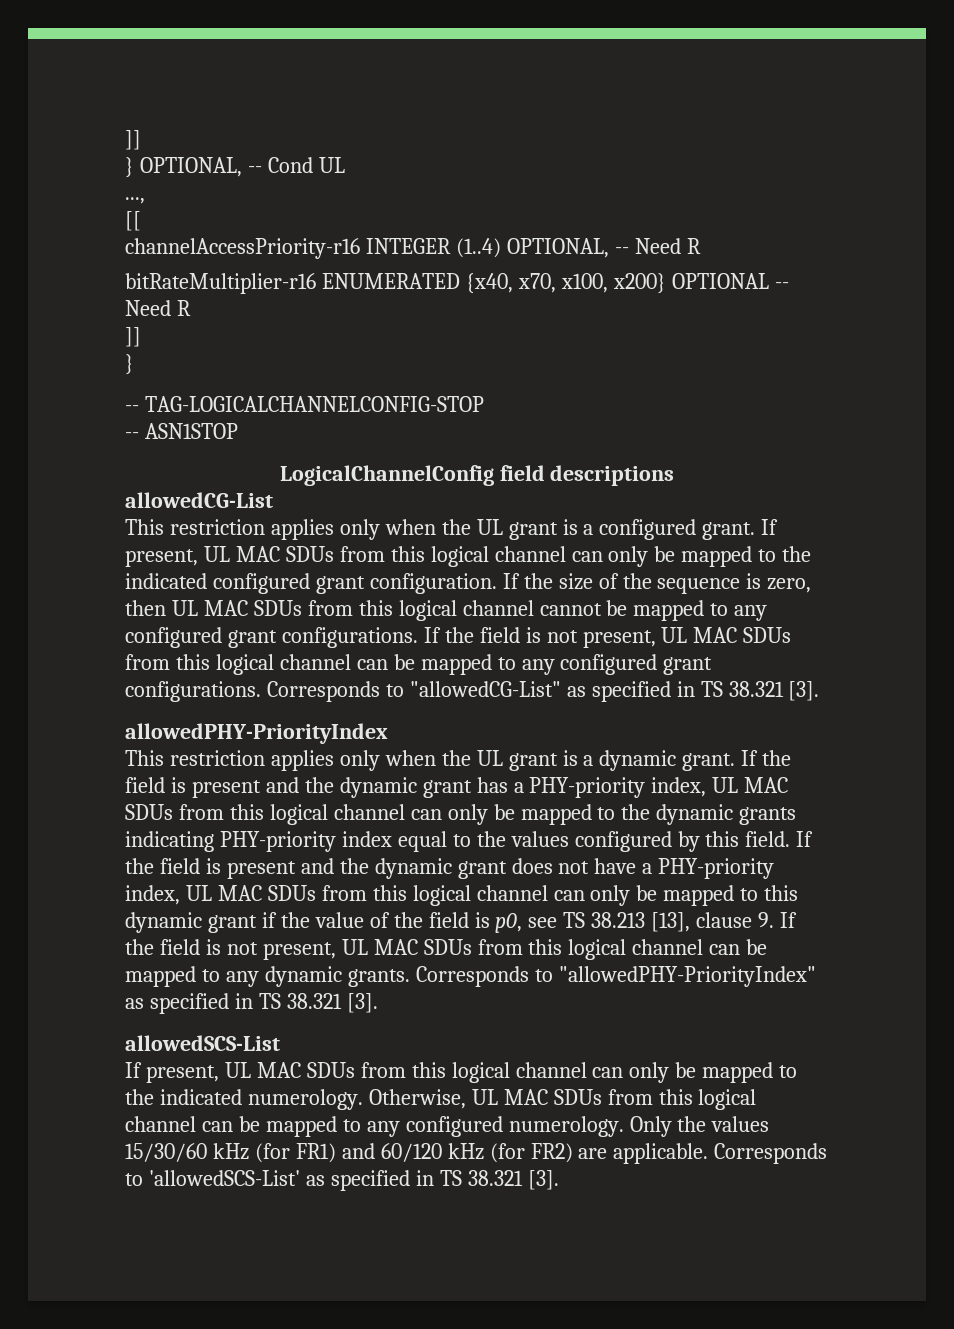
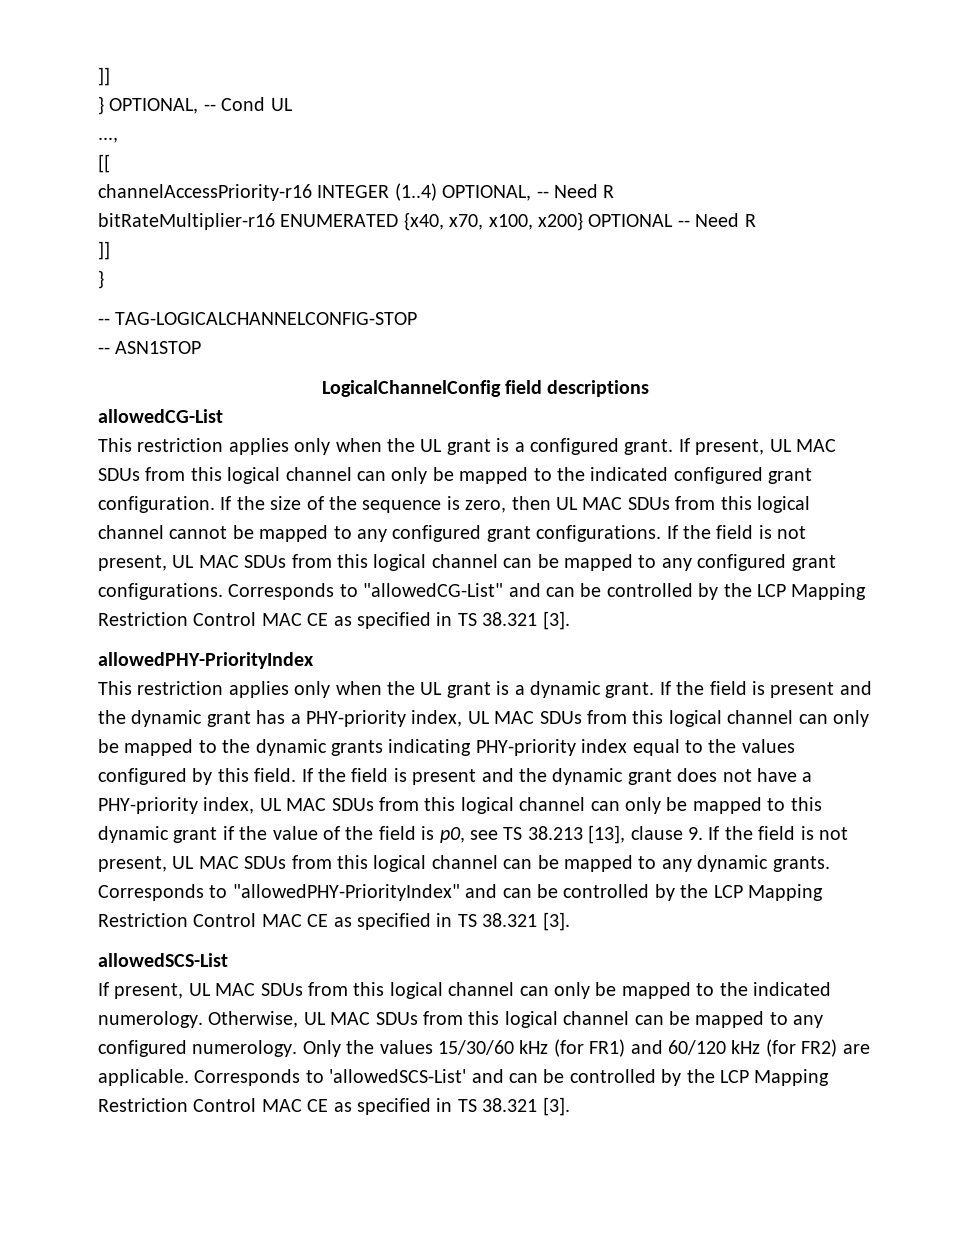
- Corresponds to "allowedCG-List" as specified in TS 38.321 [3].
+ Corresponds to "allowedCG-List" and can be controlled by the LCP Mapping Restriction Control MAC CE as specified in TS 38.321 [3].
- Corresponds to "allowedPHY-PriorityIndex" as specified in TS 38.321 [3].
+ Corresponds to "allowedPHY-PriorityIndex" and can be controlled by the LCP Mapping Restriction Control MAC CE as specified in TS 38.321 [3].
- Corresponds to 'allowedSCS-List' as specified in TS 38.321 [3].
+ Corresponds to 'allowedSCS-List' and can be controlled by the LCP Mapping Restriction Control MAC CE as specified in TS 38.321 [3].

